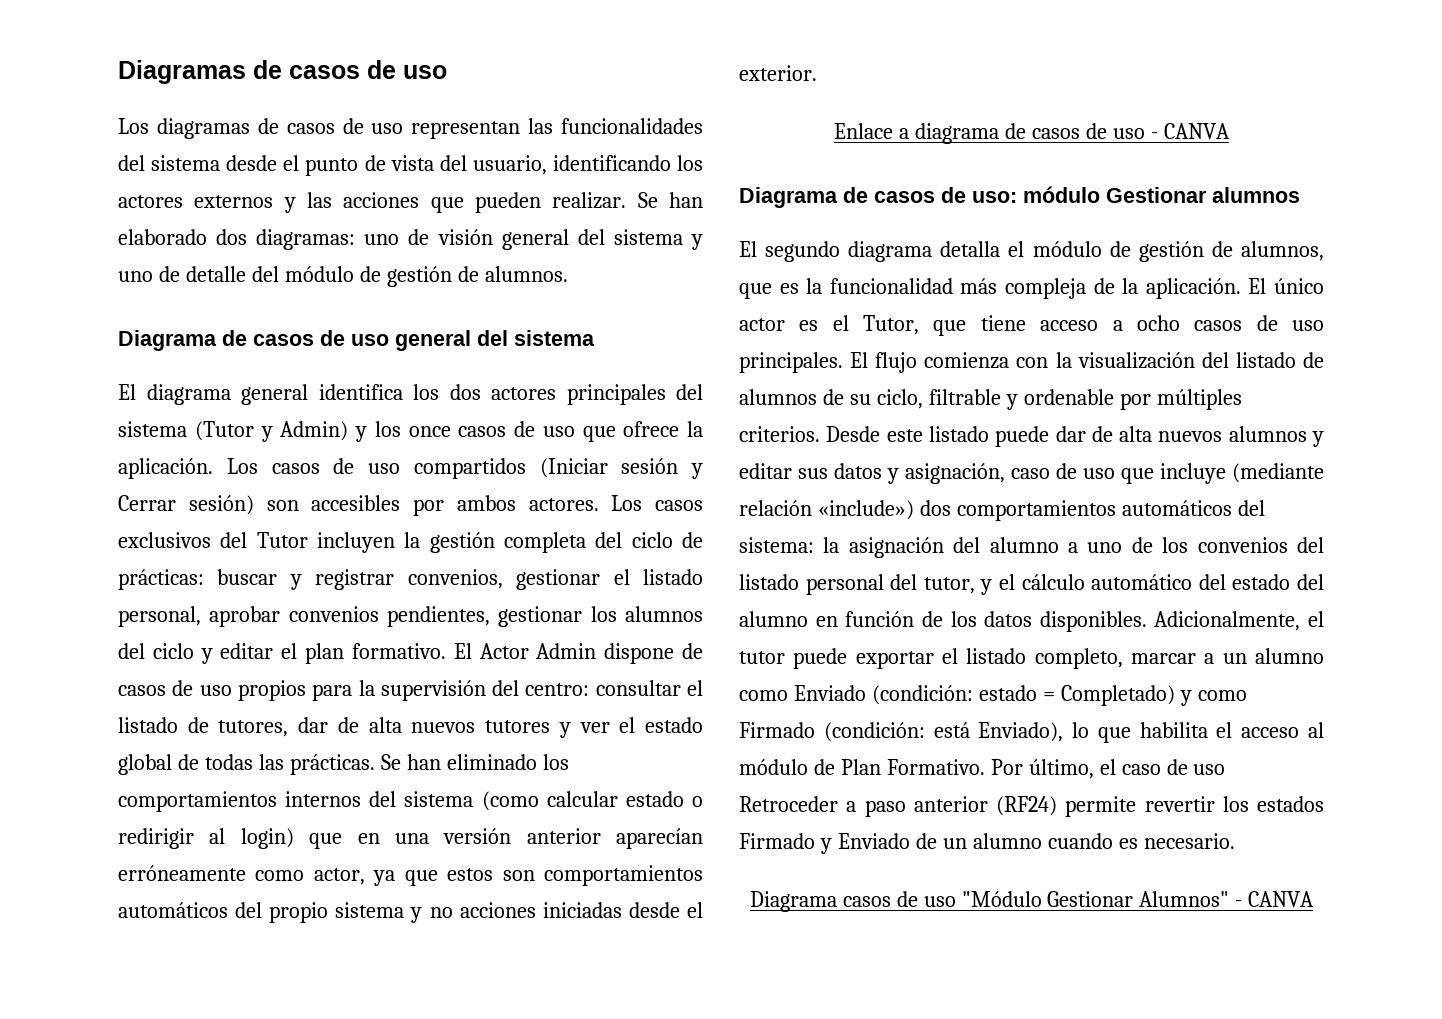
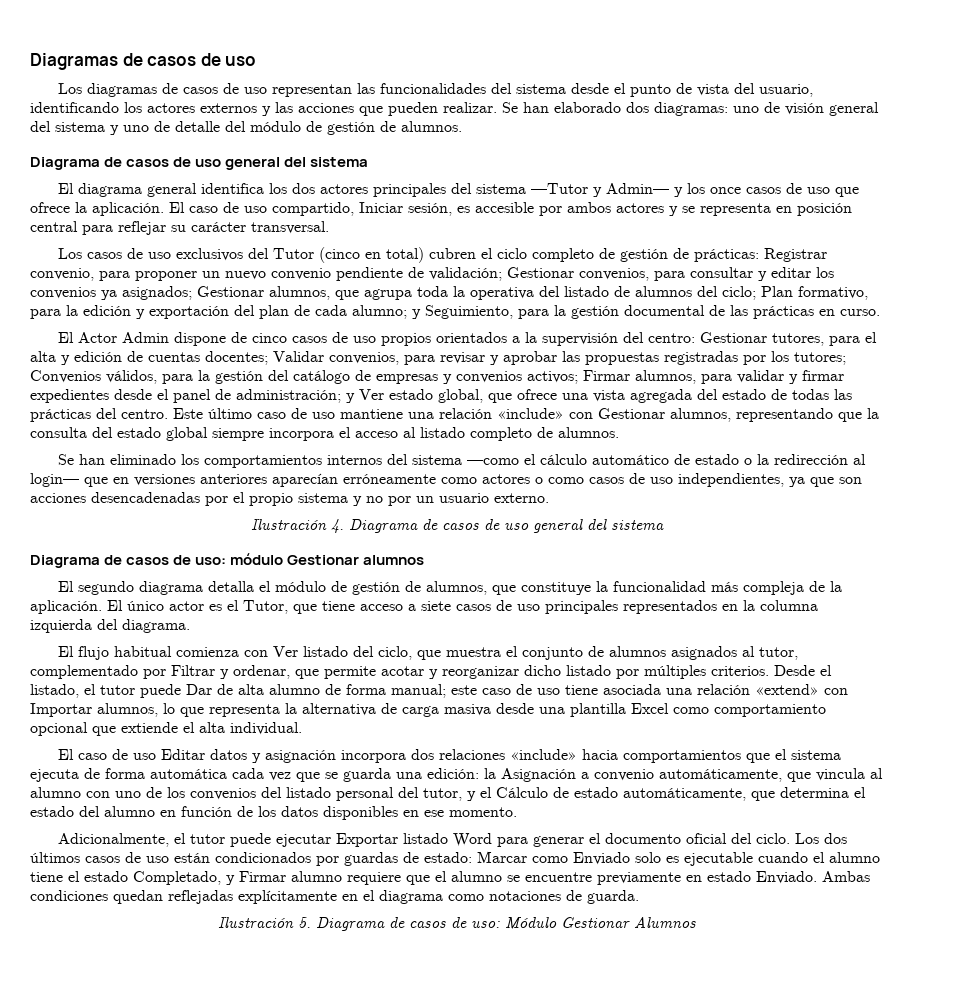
- El diagrama general identifica los dos actores principales del sistema (Tutor y Admin) y los once casos de uso que ofrece la aplicación.
+ El diagrama general identifica los dos actores principales del sistema —Tutor y Admin— y los once casos de uso que ofrece la aplicación.
- Los casos de uso compartidos (Iniciar sesión y Cerrar sesión) son accesibles por ambos actores. Los casos exclusivos del Tutor incluyen la gestión completa del ciclo de prácticas: buscar y registrar convenios, gestionar el listado personal, aprobar convenios pendientes, gestionar los alumnos del ciclo y editar el plan formativo. El Actor Admin dispone de casos de uso propios para la supervisión del centro: consultar el listado de tutores, dar de alta nuevos tutores y ver el estado global de todas las prácticas. Se han eliminado los comportamientos internos del sistema (como calcular estado o redirigir al login) que en una versión anterior aparecían erróneamente como actor, ya que estos son comportamientos automáticos del propio sistema y no acciones iniciadas desde el exterior.
- Enlace a diagrama de casos de uso - CANVA
+ El caso de uso compartido, Iniciar sesión, es accesible por ambos actores y se representa en posición central para reflejar su carácter transversal.
+ Los casos de uso exclusivos del Tutor (cinco en total) cubren el ciclo completo de gestión de prácticas: Registrar convenio, para proponer un nuevo convenio pendiente de validación; Gestionar convenios, para consultar y editar los convenios ya asignados; Gestionar alumnos, que agrupa toda la operativa del listado de alumnos del ciclo; Plan formativo, para la edición y exportación del plan de cada alumno; y Seguimiento, para la gestión documental de las prácticas en curso.
+ El Actor Admin dispone de cinco casos de uso propios orientados a la supervisión del centro: Gestionar tutores, para el alta y edición de cuentas docentes; Validar convenios, para revisar y aprobar las propuestas registradas por los tutores; Convenios válidos, para la gestión del catálogo de empresas y convenios activos; Firmar alumnos, para validar y firmar expedientes desde el panel de administración; y Ver estado global, que ofrece una vista agregada del estado de todas las prácticas del centro. Este último caso de uso mantiene una relación «include» con Gestionar alumnos, representando que la consulta del estado global siempre incorpora el acceso al listado completo de alumnos.
+ Se han eliminado los comportamientos internos del sistema —como el cálculo automático de estado o la redirección al login— que en versiones anteriores aparecían erróneamente como actores o como casos de uso independientes, ya que son acciones desencadenadas por el propio sistema y no por un usuario externo.
+ Ilustración 4. Diagrama de casos de uso general del sistema
- El segundo diagrama detalla el módulo de gestión de alumnos, que es la funcionalidad más compleja de la aplicación.
+ El segundo diagrama detalla el módulo de gestión de alumnos, que constituye la funcionalidad más compleja de la aplicación.
- El único actor es el Tutor, que tiene acceso a ocho casos de uso principales. El flujo comienza con la visualización del listado de alumnos de su ciclo, filtrable y ordenable por múltiples criterios. Desde este listado puede dar de alta nuevos alumnos y editar sus datos y asignación, caso de uso que incluye (mediante relación «include») dos comportamientos automáticos del sistema: la asignación del alumno a uno de los convenios del listado personal del tutor, y el cálculo automático del estado del alumno en función de los datos disponibles. Adicionalmente, el tutor puede exportar el listado completo, marcar a un alumno como Enviado (condición: estado = Completado) y como Firmado (condición: está Enviado), lo que habilita el acceso al módulo de Plan Formativo. Por último, el caso de uso Retroceder a paso anterior (RF24) permite revertir los estados Firmado y Enviado de un alumno cuando es necesario.
- Diagrama casos de uso "Módulo Gestionar Alumnos" - CANVA
+ El único actor es el Tutor, que tiene acceso a siete casos de uso principales representados en la columna izquierda del diagrama.
+ El flujo habitual comienza con Ver listado del ciclo, que muestra el conjunto de alumnos asignados al tutor, complementado por Filtrar y ordenar, que permite acotar y reorganizar dicho listado por múltiples criterios. Desde el listado, el tutor puede Dar de alta alumno de forma manual; este caso de uso tiene asociada una relación «extend» con Importar alumnos, lo que representa la alternativa de carga masiva desde una plantilla Excel como comportamiento opcional que extiende el alta individual.
+ El caso de uso Editar datos y asignación incorpora dos relaciones «include» hacia comportamientos que el sistema ejecuta de forma automática cada vez que se guarda una edición: la Asignación a convenio automáticamente, que vincula al alumno con uno de los convenios del listado personal del tutor, y el Cálculo de estado automáticamente, que determina el estado del alumno en función de los datos disponibles en ese momento.
+ Adicionalmente, el tutor puede ejecutar Exportar listado Word para generar el documento oficial del ciclo. Los dos últimos casos de uso están condicionados por guardas de estado: Marcar como Enviado solo es ejecutable cuando el alumno tiene el estado Completado, y Firmar alumno requiere que el alumno se encuentre previamente en estado Enviado. Ambas condiciones quedan reflejadas explícitamente en el diagrama como notaciones de guarda.
+ Ilustración 5. Diagrama de casos de uso: Módulo Gestionar Alumnos

